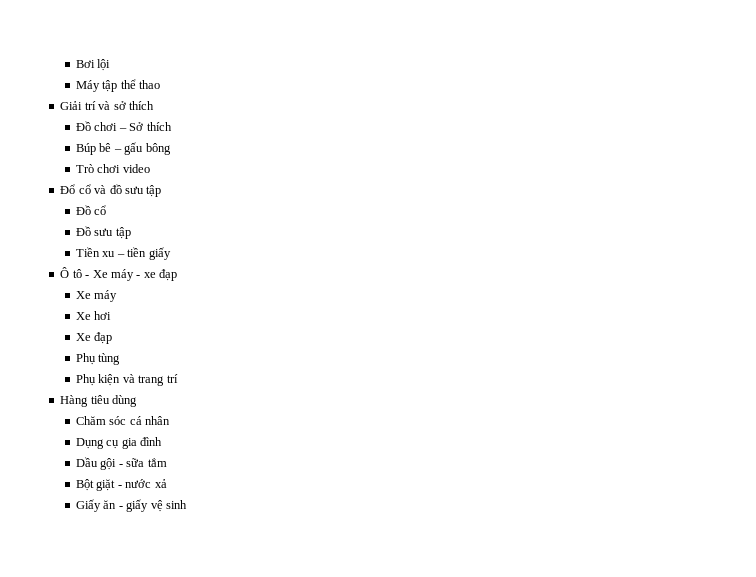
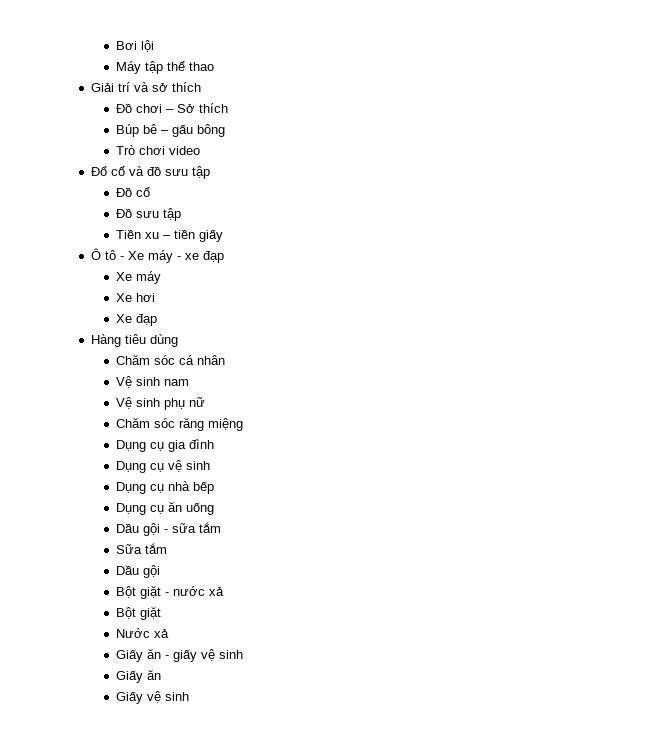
- Phụ tùng
- Phụ kiện và trang trí
+ Vệ sinh nam
+ Vệ sinh phụ nữ
+ Chăm sóc răng miệng
  Dụng cụ gia đình
+ Dụng cụ vệ sinh
+ Dụng cụ nhà bếp
+ Dụng cụ ăn uống
+ Sữa tắm
+ Dầu gội
  Bột giặt - nước xả
+ Bột giặt
+ Nước xả
  Giấy ăn - giấy vệ sinh
+ Giấy ăn
+ Giấy vệ sinh

